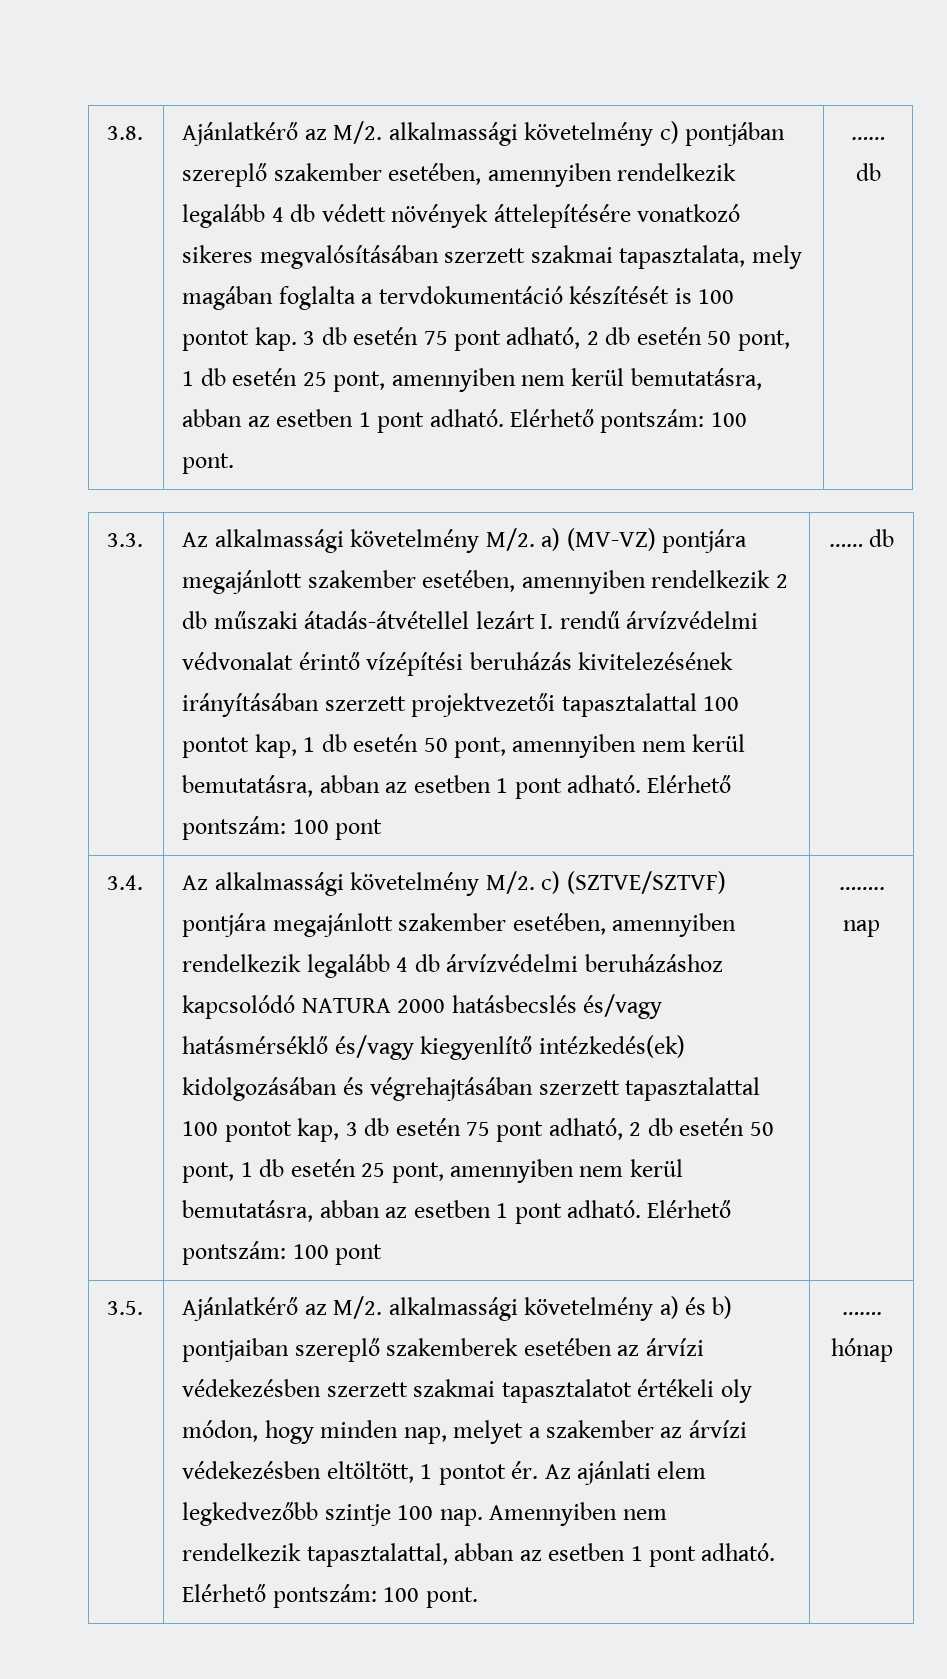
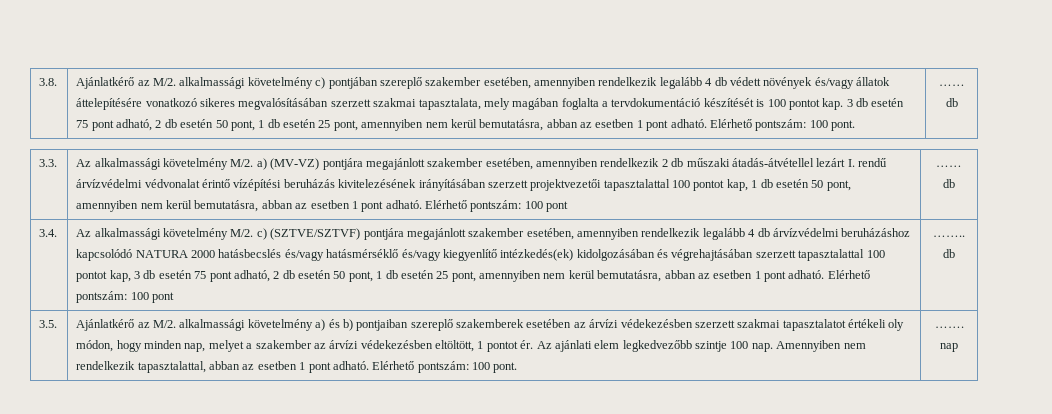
- Ajánlatkérő az M/2. alkalmassági követelmény c) pontjában szereplő szakember esetében, amennyiben rendelkezik legalább 4 db védett növények áttelepítésére vonatkozó sikeres megvalósításában szerzett szakmai tapasztalata, mely magában foglalta a tervdokumentáció készítését is 100 pontot kap. 3 db esetén 75 pont adható, 2 db esetén 50 pont, 1 db esetén 25 pont, amennyiben nem kerül bemutatásra, abban az esetben 1 pont adható.
+ Ajánlatkérő az M/2. alkalmassági követelmény c) pontjában szereplő szakember esetében, amennyiben rendelkezik legalább 4 db védett növények és/vagy állatok áttelepítésére vonatkozó sikeres megvalósításában szerzett szakmai tapasztalata, mely magában foglalta a tervdokumentáció készítését is 100 pontot kap. 3 db esetén 75 pont adható, 2 db esetén 50 pont, 1 db esetén 25 pont, amennyiben nem kerül bemutatásra, abban az esetben 1 pont adható.
- …….. nap
+ …….. db
- ……. hónap
+ ……. nap

